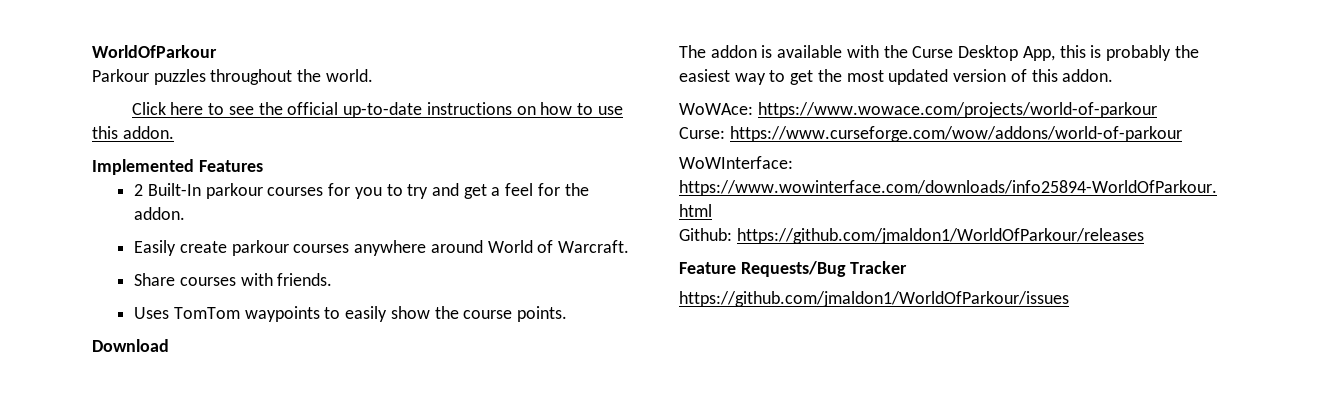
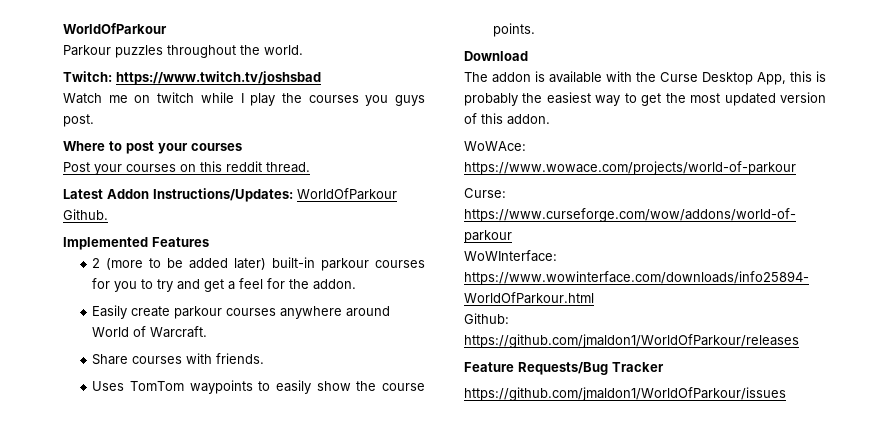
- Click here to see the official up-to-date instructions on how to use this addon.
+ Twitch: https://www.twitch.tv/joshsbad
+ Watch me on twitch while I play the courses you guys post.
+ Where to post your courses
+ Post your courses on this reddit thread.
+ Latest Addon Instructions/Updates: WorldOfParkour Github.
  Implemented Features
- 2 Built-In parkour courses for you to try and get a feel for the addon.
+ 2 (more to be added later) built-in parkour courses for you to try and get a feel for the addon.

